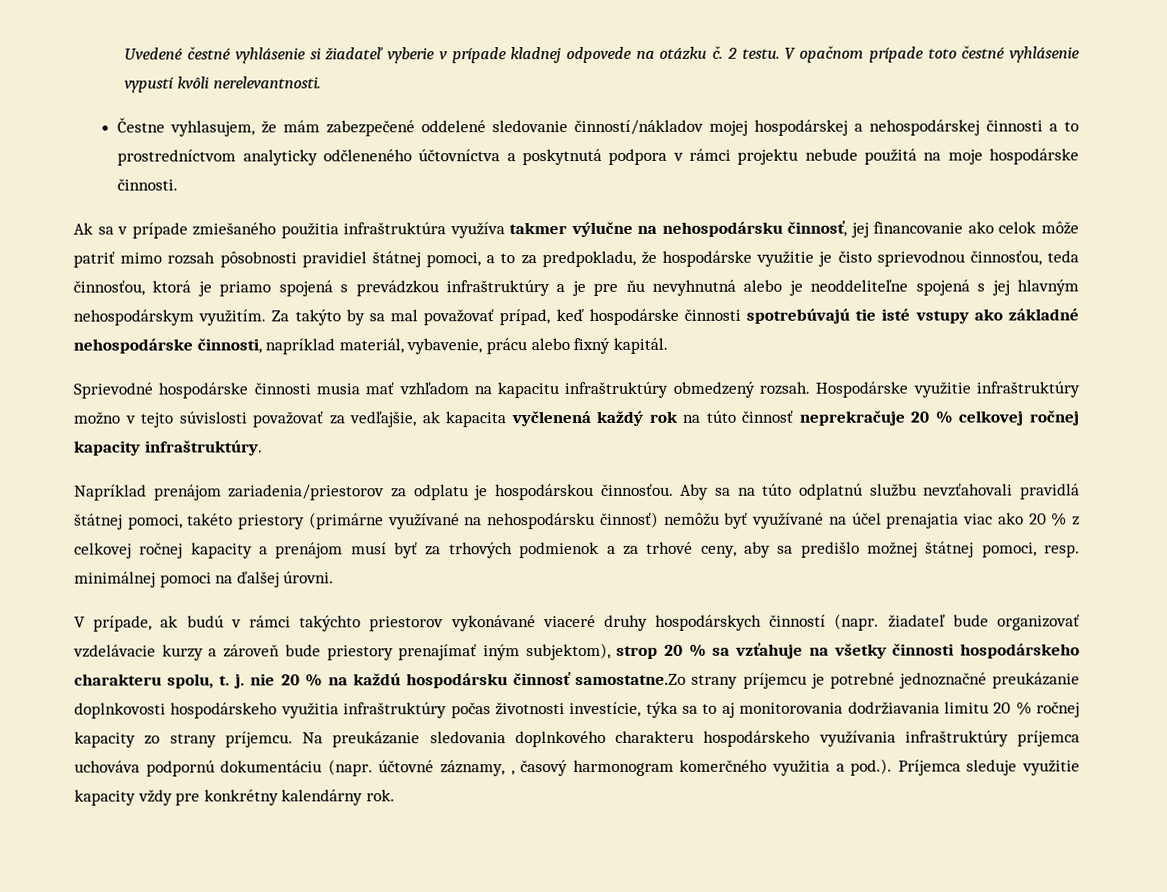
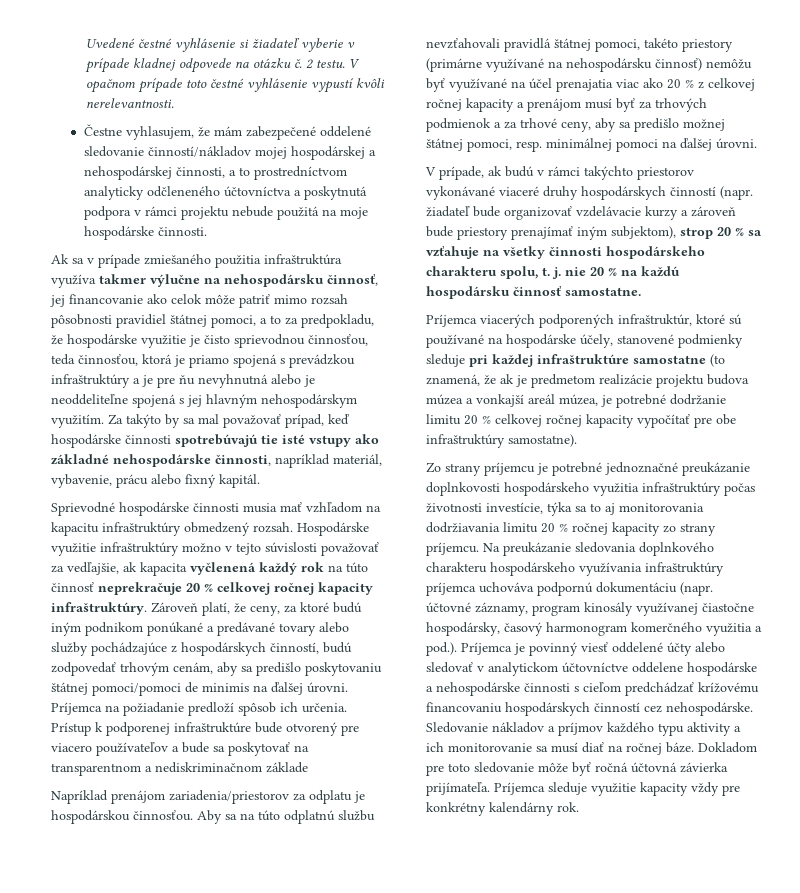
- Čestne vyhlasujem, že mám zabezpečené oddelené sledovanie činností/nákladov mojej hospodárskej a nehospodárskej činnosti a to prostredníctvom analyticky odčleneného účtovníctva a poskytnutá podpora v rámci projektu nebude použitá na moje hospodárske činnosti.
+ Čestne vyhlasujem, že mám zabezpečené oddelené sledovanie činností/nákladov mojej hospodárskej a nehospodárskej činnosti, a to prostredníctvom analyticky odčleneného účtovníctva a poskytnutá podpora v rámci projektu nebude použitá na moje hospodárske činnosti.
+ Zároveň platí, že ceny, za ktoré budú iným podnikom ponúkané a predávané tovary alebo služby pochádzajúce z hospodárskych činností, budú zodpovedať trhovým cenám, aby sa predišlo poskytovaniu štátnej pomoci/pomoci de minimis na ďalšej úrovni. Príjemca na požiadanie predloží spôsob ich určenia. Prístup k podporenej infraštruktúre bude otvorený pre viacero používateľov a bude sa poskytovať na transparentnom a nediskriminačnom základe
- V prípade, ak budú v rámci takýchto priestorov vykonávané viaceré druhy hospodárskych činností (napr. žiadateľ bude organizovať vzdelávacie kurzy a zároveň bude priestory prenajímať iným subjektom), strop 20 % sa vzťahuje na všetky činnosti hospodárskeho charakteru spolu, t. j. nie 20 % na každú hospodársku činnosť samostatne.Zo strany príjemcu je potrebné jednoznačné preukázanie doplnkovosti hospodárskeho využitia infraštruktúry počas životnosti investície, týka sa to aj monitorovania dodržiavania limitu 20 % ročnej kapacity zo strany príjemcu.
+ V prípade, ak budú v rámci takýchto priestorov vykonávané viaceré druhy hospodárskych činností (napr. žiadateľ bude organizovať vzdelávacie kurzy a zároveň bude priestory prenajímať iným subjektom), strop 20 % sa vzťahuje na všetky činnosti hospodárskeho charakteru spolu, t. j. nie 20 % na každú hospodársku činnosť samostatne.
+ Príjemca viacerých podporených infraštruktúr, ktoré sú používané na hospodárske účely, stanovené podmienky sleduje pri každej infraštruktúre samostatne (to znamená, že ak je predmetom realizácie projektu budova múzea a vonkajší areál múzea, je potrebné dodržanie limitu 20 % celkovej ročnej kapacity vypočítať pre obe infraštruktúry samostatne).
+ Zo strany príjemcu je potrebné jednoznačné preukázanie doplnkovosti hospodárskeho využitia infraštruktúry počas životnosti investície, týka sa to aj monitorovania dodržiavania limitu 20 % ročnej kapacity zo strany príjemcu.
- Na preukázanie sledovania doplnkového charakteru hospodárskeho využívania infraštruktúry príjemca uchováva podpornú dokumentáciu (napr. účtovné záznamy, , časový harmonogram komerčného využitia a pod.). Príjemca sleduje využitie kapacity vždy pre konkrétny kalendárny rok.
+ Na preukázanie sledovania doplnkového charakteru hospodárskeho využívania infraštruktúry príjemca uchováva podpornú dokumentáciu (napr. účtovné záznamy, program kinosály využívanej čiastočne hospodársky, časový harmonogram komerčného využitia a pod.). Príjemca je povinný viesť oddelené účty alebo sledovať v analytickom účtovníctve oddelene hospodárske a nehospodárske činnosti s cieľom predchádzať krížovému financovaniu hospodárskych činností cez nehospodárske. Sledovanie nákladov a príjmov každého typu aktivity a ich monitorovanie sa musí diať na ročnej báze. Dokladom pre toto sledovanie môže byť ročná účtovná závierka prijímateľa. Príjemca sleduje využitie kapacity vždy pre konkrétny kalendárny rok.

